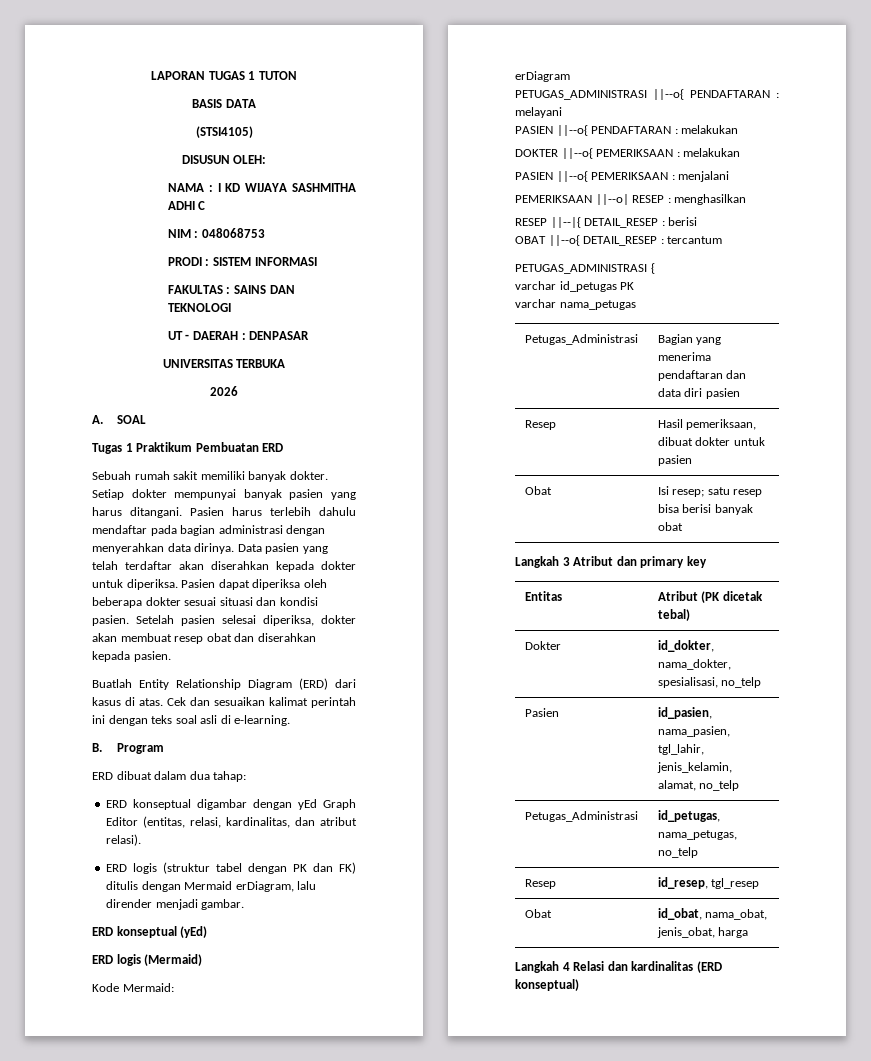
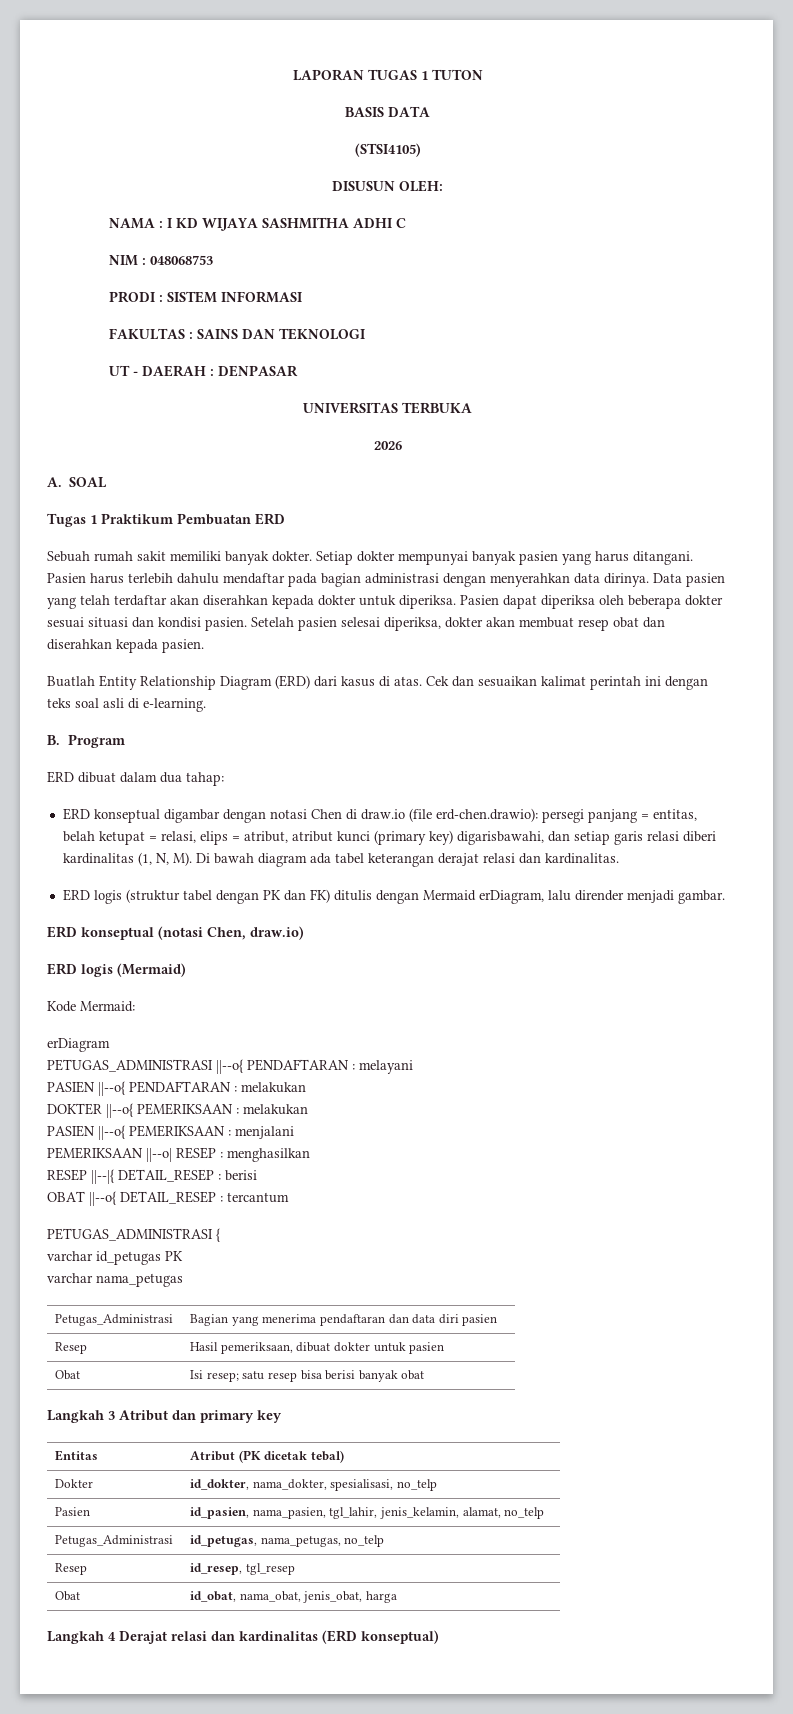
- ERD konseptual digambar dengan yEd Graph Editor (entitas, relasi, kardinalitas, dan atribut relasi).
+ ERD konseptual digambar dengan notasi Chen di draw.io (file erd-chen.drawio): persegi panjang = entitas, belah ketupat = relasi, elips = atribut, atribut kunci (primary key) digarisbawahi, dan setiap garis relasi diberi kardinalitas (1, N, M). Di bawah diagram ada tabel keterangan derajat relasi dan kardinalitas.
- ERD konseptual (yEd)
+ ERD konseptual (notasi Chen, draw.io)
- Langkah 4 Relasi dan kardinalitas (ERD konseptual)
+ Langkah 4 Derajat relasi dan kardinalitas (ERD konseptual)

